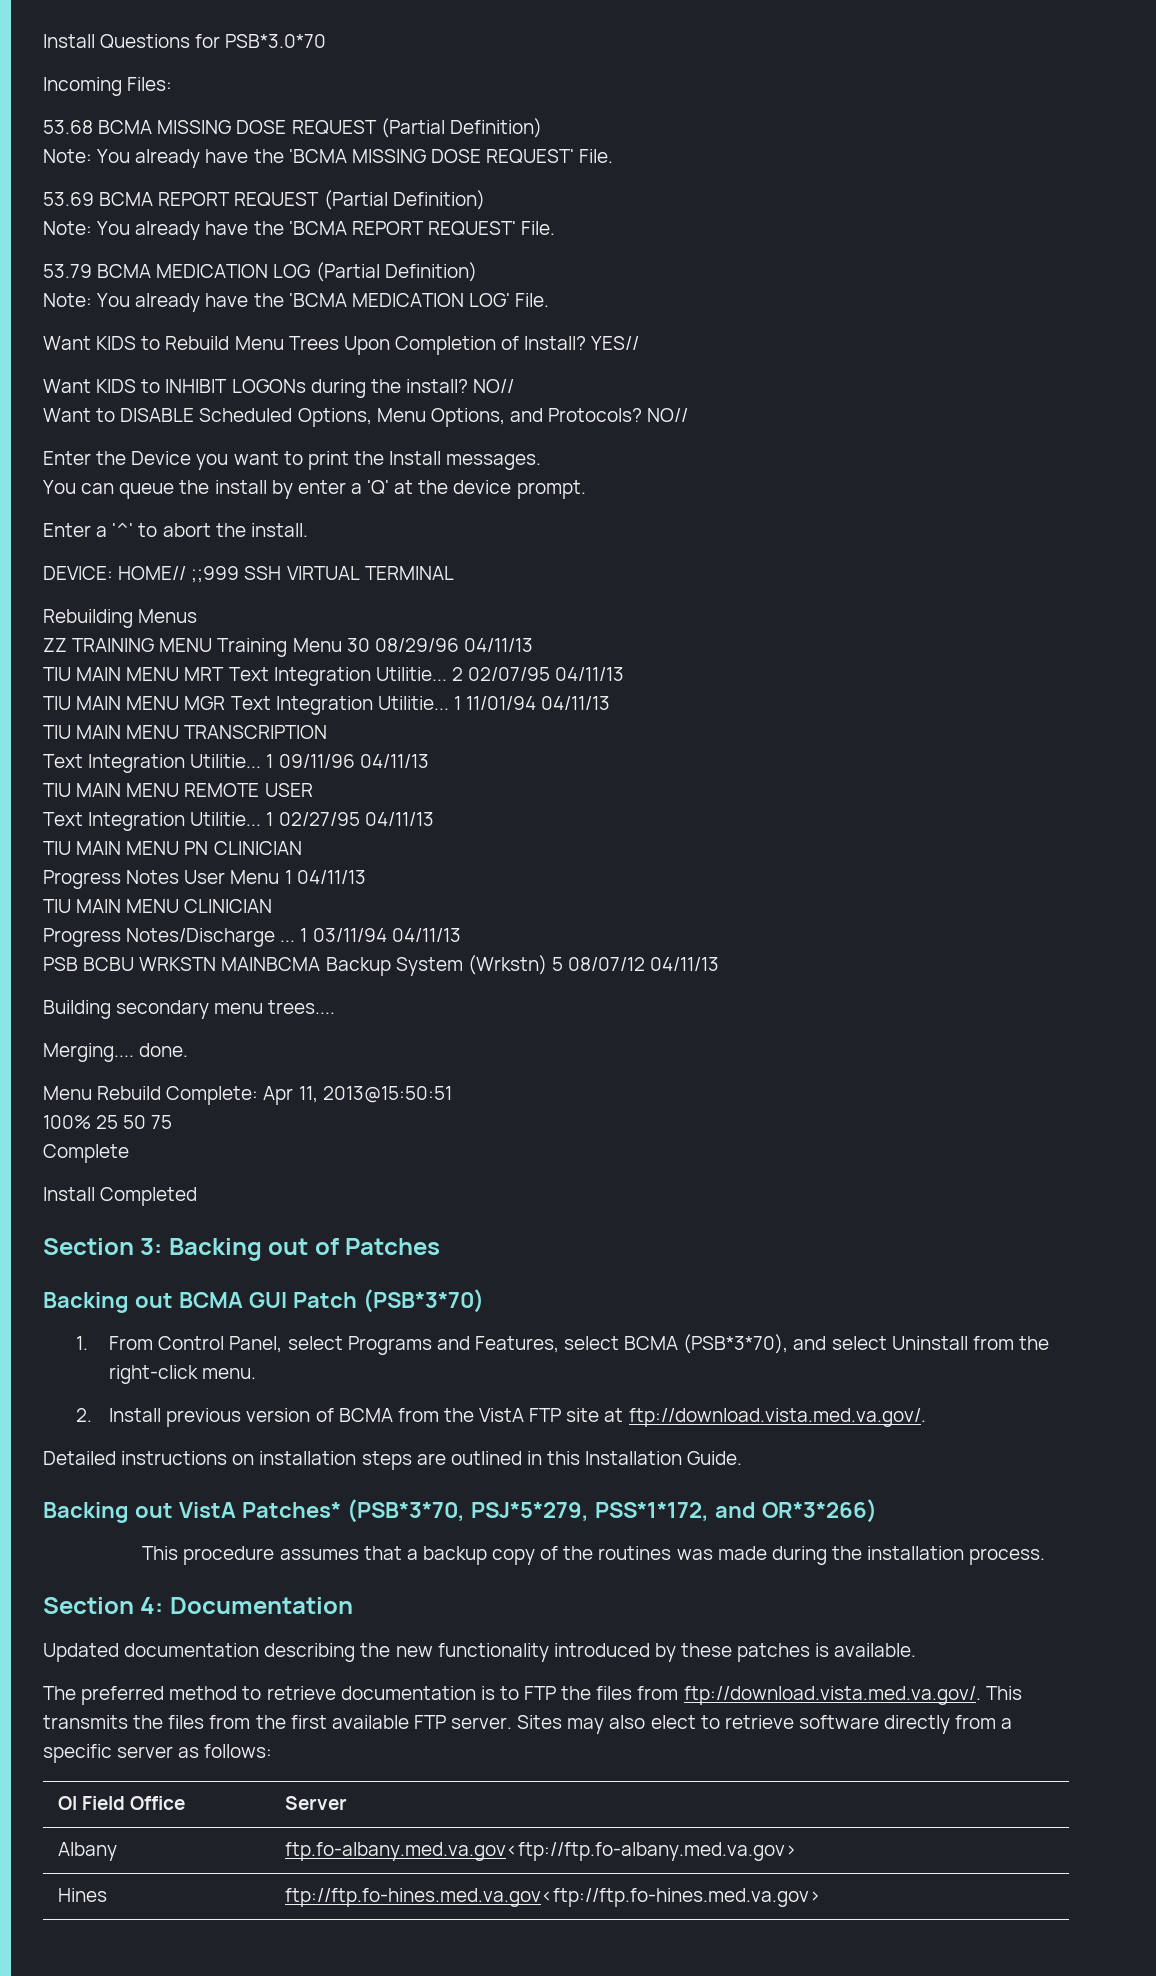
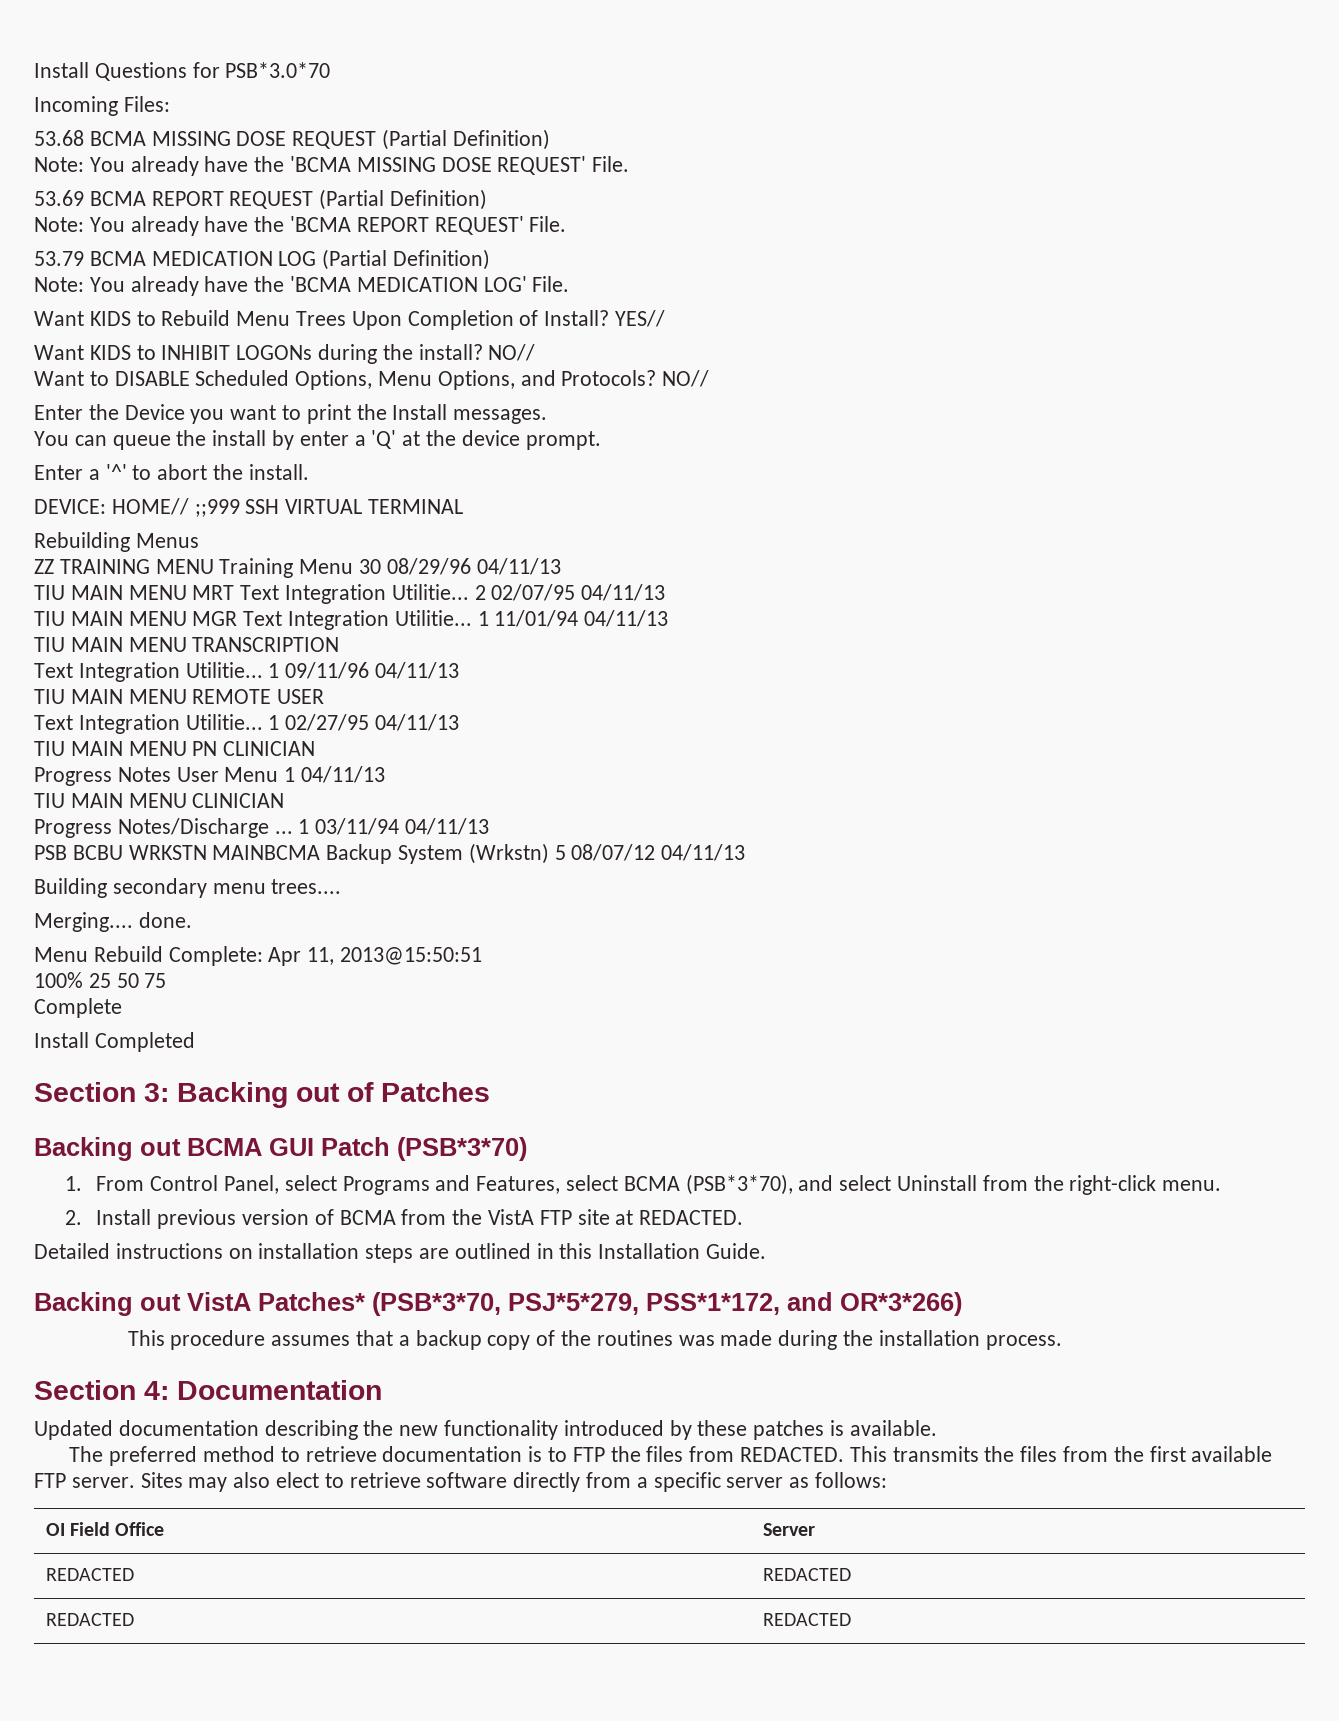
- 2. Install previous version of BCMA from the VistA FTP site at ftp://download.vista.med.va.gov/.
+ 2. Install previous version of BCMA from the VistA FTP site at REDACTED.
- The preferred method to retrieve documentation is to FTP the files from ftp://download.vista.med.va.gov/. This transmits the files from the first available FTP server.
+ The preferred method to retrieve documentation is to FTP the files from REDACTED. This transmits the files from the first available FTP server.
  OI Field Office | Server
- Albany | ftp.fo-albany.med.va.gov<ftp://ftp.fo-albany.med.va.gov>
- Hines | ftp://ftp.fo-hines.med.va.gov<ftp://ftp.fo-hines.med.va.gov>
+ REDACTED | REDACTED
+ REDACTED | REDACTED

